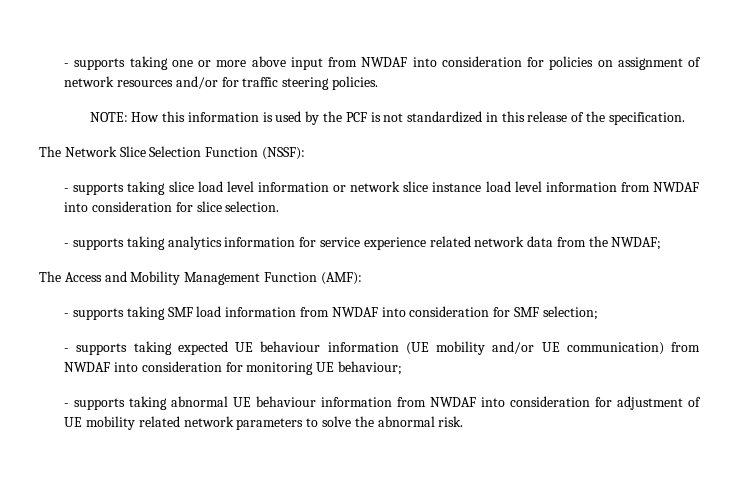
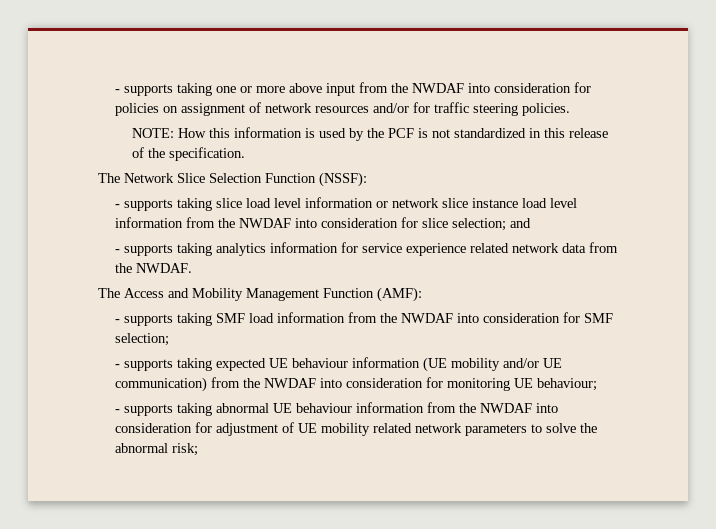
- - supports taking one or more above input from NWDAF into consideration for policies on assignment of network resources and/or for traffic steering policies.
+ - supports taking one or more above input from the NWDAF into consideration for policies on assignment of network resources and/or for traffic steering policies.
- - supports taking slice load level information or network slice instance load level information from NWDAF into consideration for slice selection.
+ - supports taking slice load level information or network slice instance load level information from the NWDAF into consideration for slice selection; and
- - supports taking analytics information for service experience related network data from the NWDAF;
+ - supports taking analytics information for service experience related network data from the NWDAF.
- - supports taking SMF load information from NWDAF into consideration for SMF selection;
+ - supports taking SMF load information from the NWDAF into consideration for SMF selection;
- - supports taking expected UE behaviour information (UE mobility and/or UE communication) from NWDAF into consideration for monitoring UE behaviour;
+ - supports taking expected UE behaviour information (UE mobility and/or UE communication) from the NWDAF into consideration for monitoring UE behaviour;
- - supports taking abnormal UE behaviour information from NWDAF into consideration for adjustment of UE mobility related network parameters to solve the abnormal risk.
+ - supports taking abnormal UE behaviour information from the NWDAF into consideration for adjustment of UE mobility related network parameters to solve the abnormal risk;

